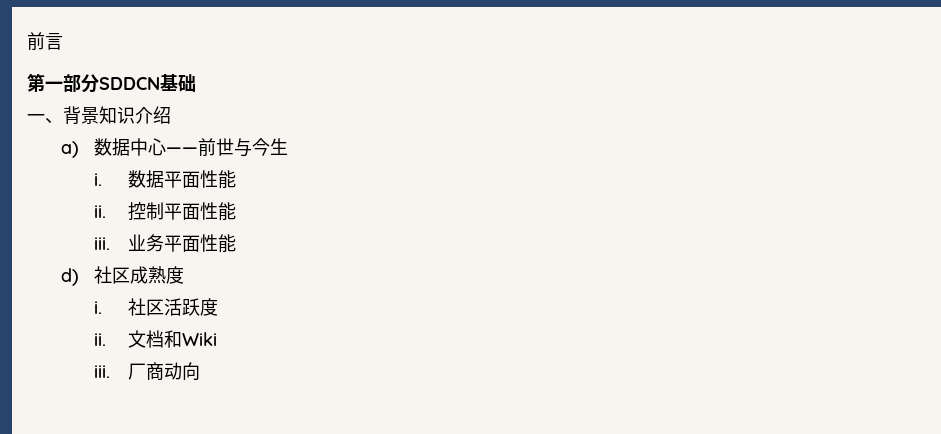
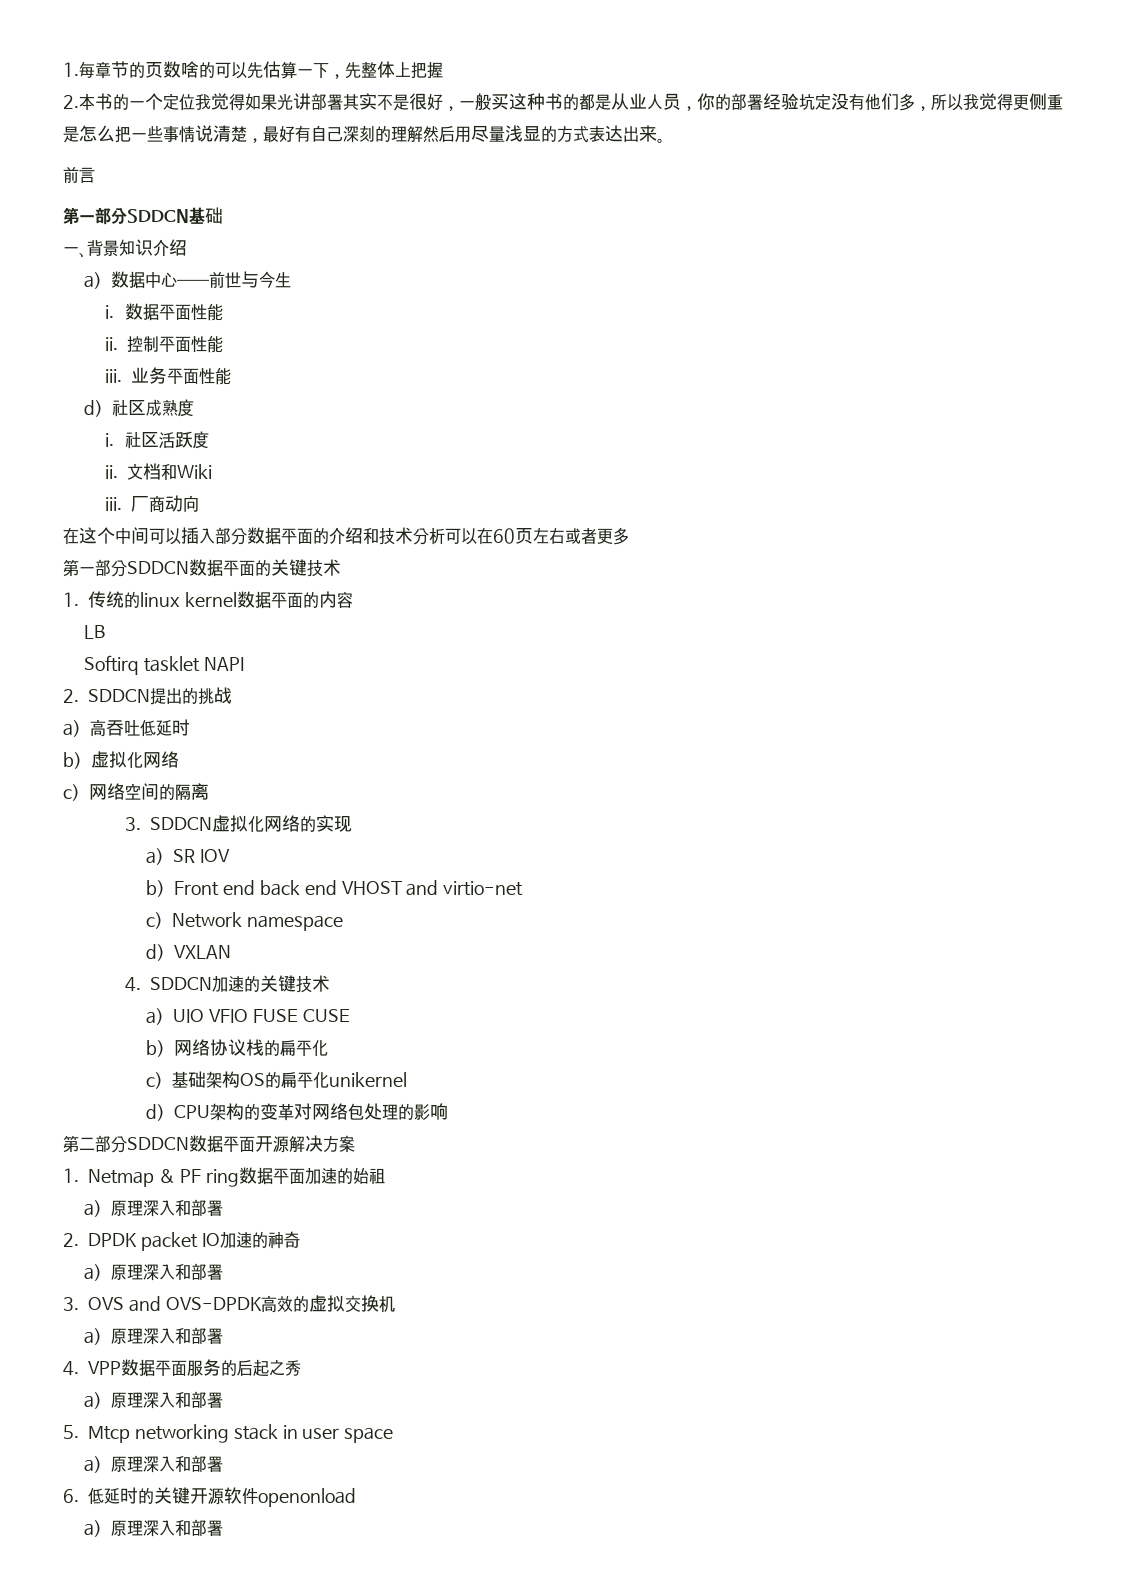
+ 1.每章节的页数啥的可以先估算一下，先整体上把握
+ 2.本书的一个定位我觉得如果光讲部署其实不是很好，一般买这种书的都是从业人员，你的部署经验坑定没有他们多，所以我觉得更侧重是怎么把一些事情说清楚，最好有自己深刻的理解然后用尽量浅显的方式表达出来。
+ 在这个中间可以插入部分数据平面的介绍和技术分析可以在60页左右或者更多
+ 第一部分SDDCN数据平面的关键技术
+ 1.传统的linux kernel数据平面的内容
+ LB
+ Softirq tasklet NAPI
+ 2. SDDCN提出的挑战
+ a)高吞吐低延时
+ b)虚拟化网络
+ c)网络空间的隔离
+ 3. SDDCN虚拟化网络的实现
+ a) SR IOV
+ b) Front end back end VHOST and virtio-net
+ c) Network namespace
+ d) VXLAN
+ 4. SDDCN加速的关键技术
+ a) UIO VFIO FUSE CUSE
+ b)网络协议栈的扁平化
+ c)基础架构OS的扁平化unikernel
+ d) CPU架构的变革对网络包处理的影响
+ 第二部分SDDCN数据平面开源解决方案
+ 1. Netmap & PF ring数据平面加速的始祖
+ a)原理深入和部署
+ 2. DPDK packet IO加速的神奇
+ a)原理深入和部署
+ 3. OVS and OVS-DPDK高效的虚拟交换机
+ a)原理深入和部署
+ 4. VPP数据平面服务的后起之秀
+ a)原理深入和部署
+ 5. Mtcp networking stack in user space
+ a)原理深入和部署
+ 6.低延时的关键开源软件openonload
+ a)原理深入和部署

